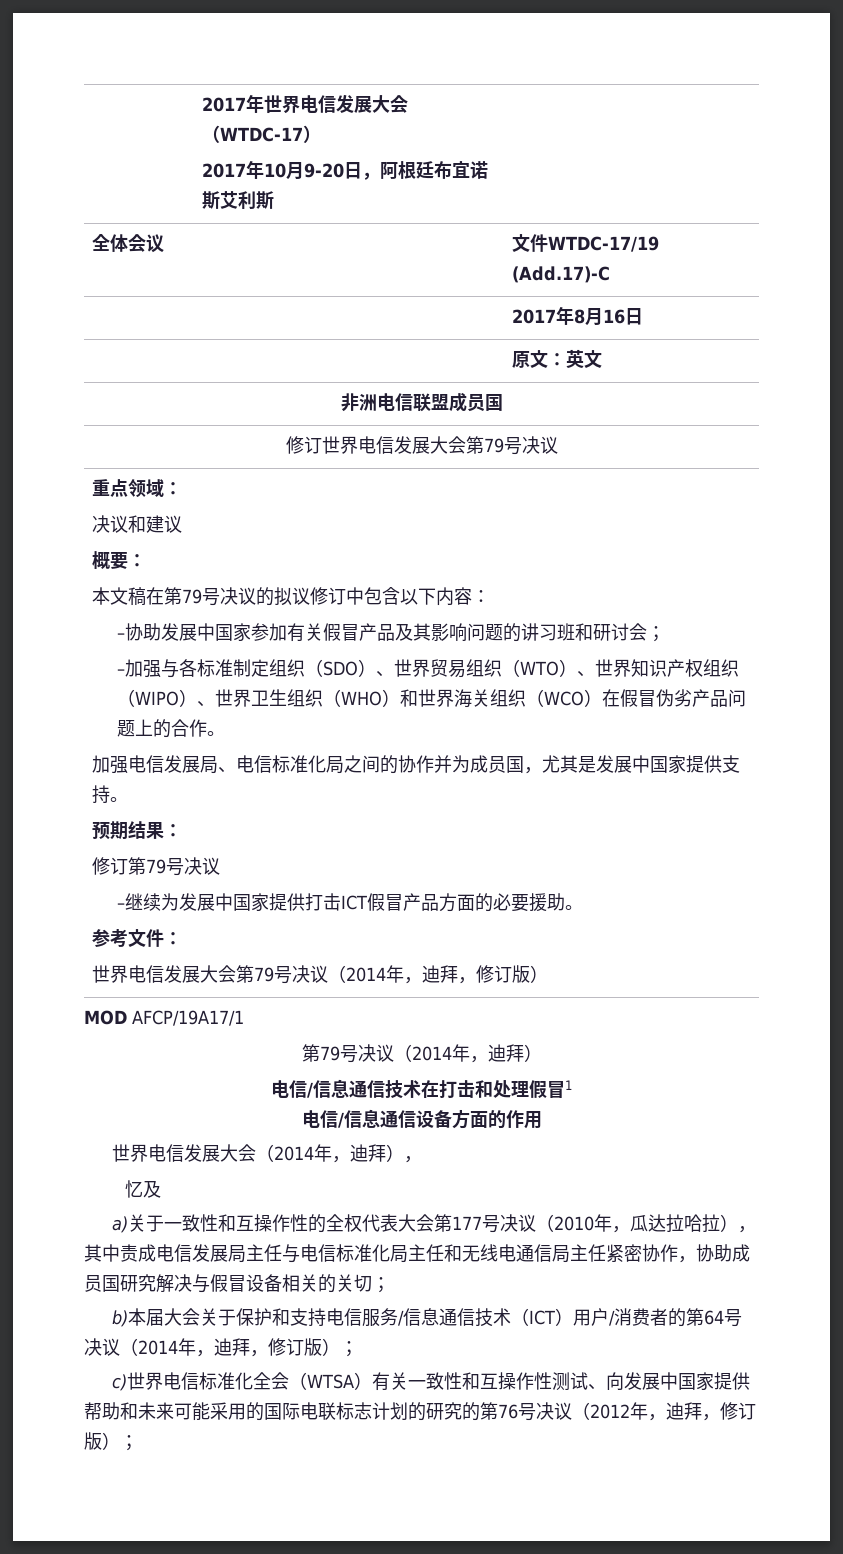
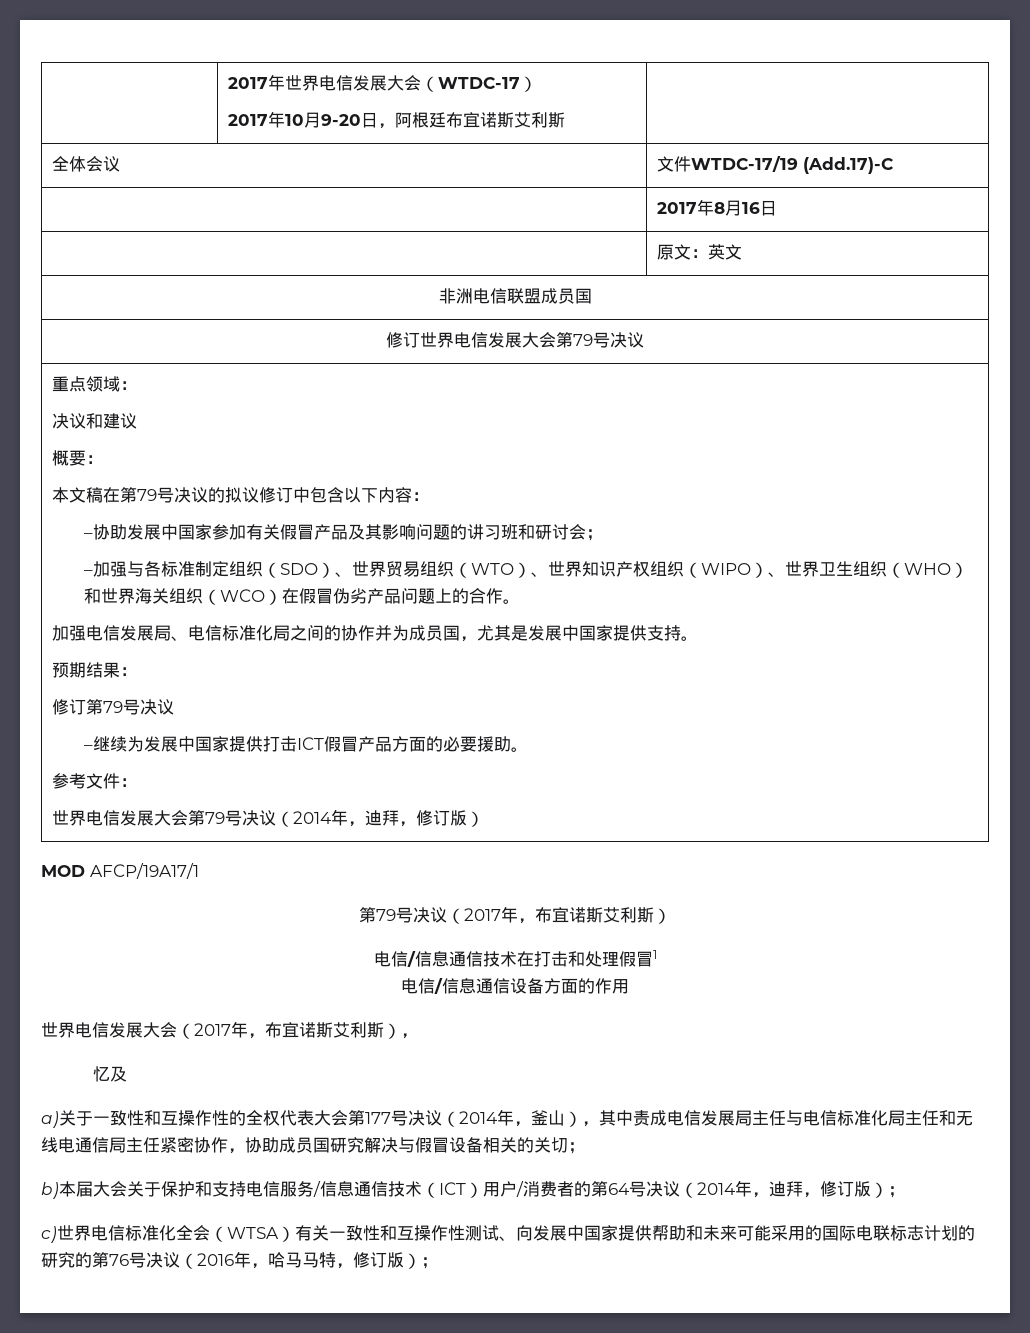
- 第79号决议（2014年，迪拜）
+ 第79号决议（2017年，布宜诺斯艾利斯）
- 世界电信发展大会（2014年，迪拜），
+ 世界电信发展大会（2017年，布宜诺斯艾利斯），
- a)关于一致性和互操作性的全权代表大会第177号决议（2010年，瓜达拉哈拉），其中责成电信发展局主任与电信标准化局主任和无线电通信局主任紧密协作，协助成员国研究解决与假冒设备相关的关切；
+ a)关于一致性和互操作性的全权代表大会第177号决议（2014年，釜山），其中责成电信发展局主任与电信标准化局主任和无线电通信局主任紧密协作，协助成员国研究解决与假冒设备相关的关切；
- c)世界电信标准化全会（WTSA）有关一致性和互操作性测试、向发展中国家提供帮助和未来可能采用的国际电联标志计划的研究的第76号决议（2012年，迪拜，修订版）；
+ c)世界电信标准化全会（WTSA）有关一致性和互操作性测试、向发展中国家提供帮助和未来可能采用的国际电联标志计划的研究的第76号决议（2016年，哈马马特，修订版）；

